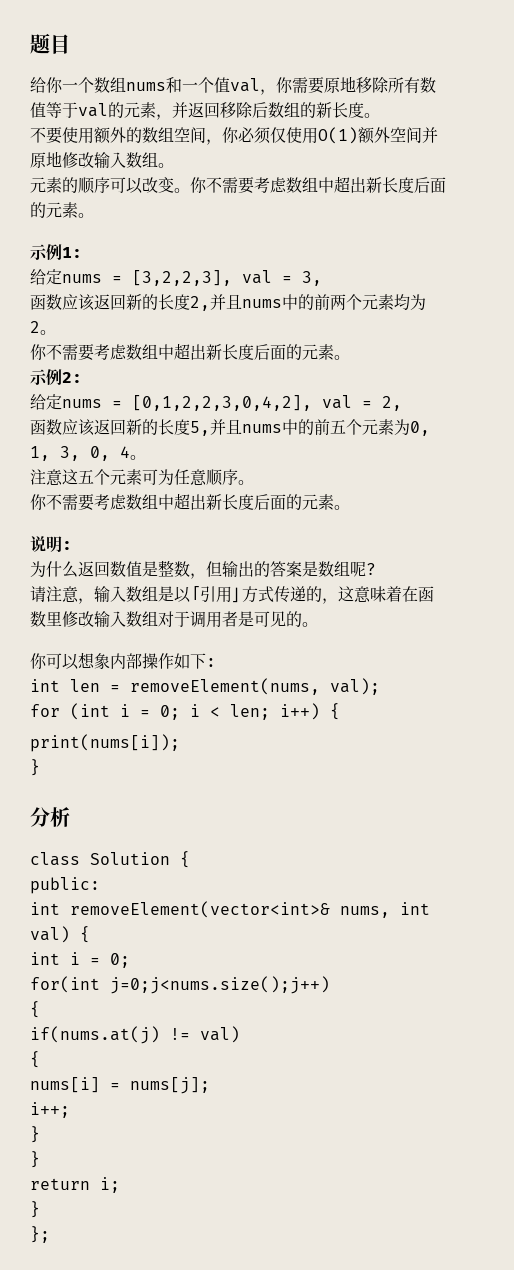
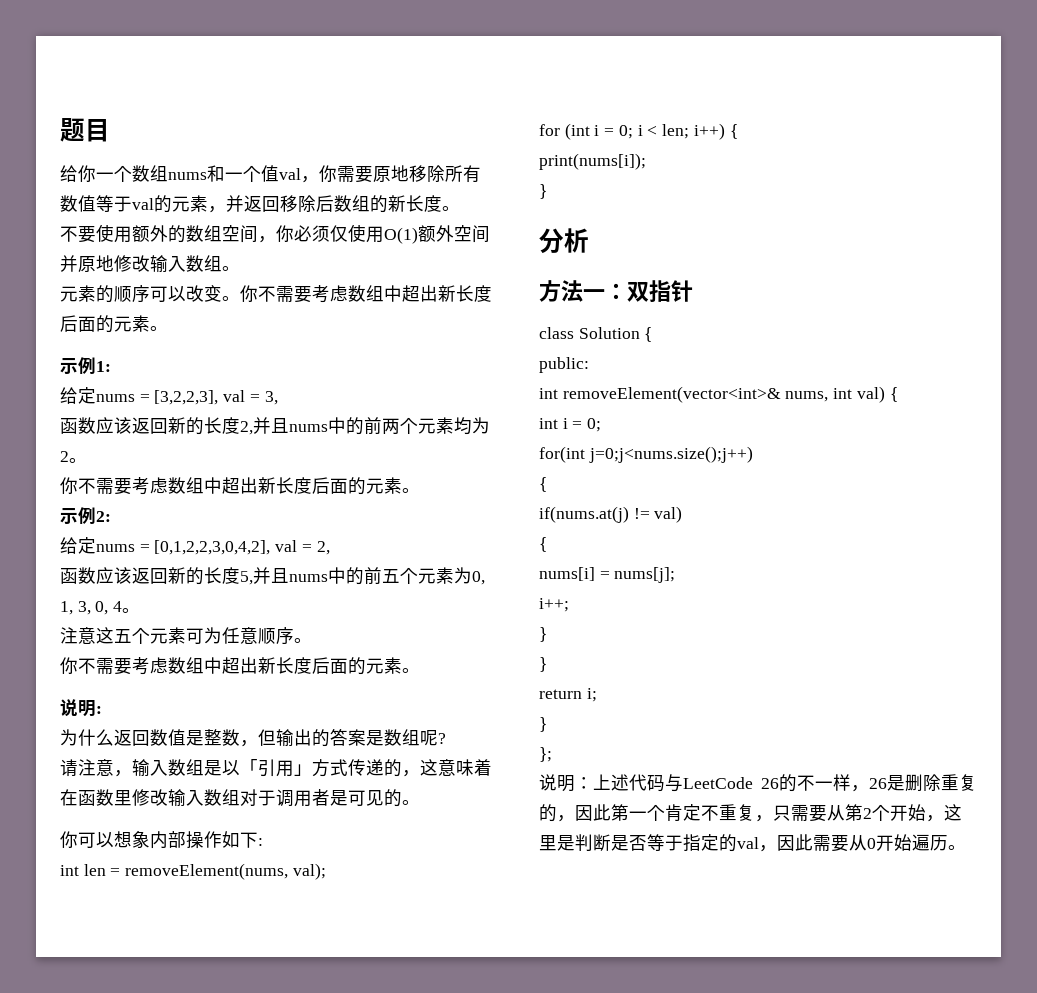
+ 方法一：双指针
+ 说明：上述代码与LeetCode 26的不一样，26是删除重复的，因此第一个肯定不重复，只需要从第2个开始，这里是判断是否等于指定的val，因此需要从0开始遍历。

